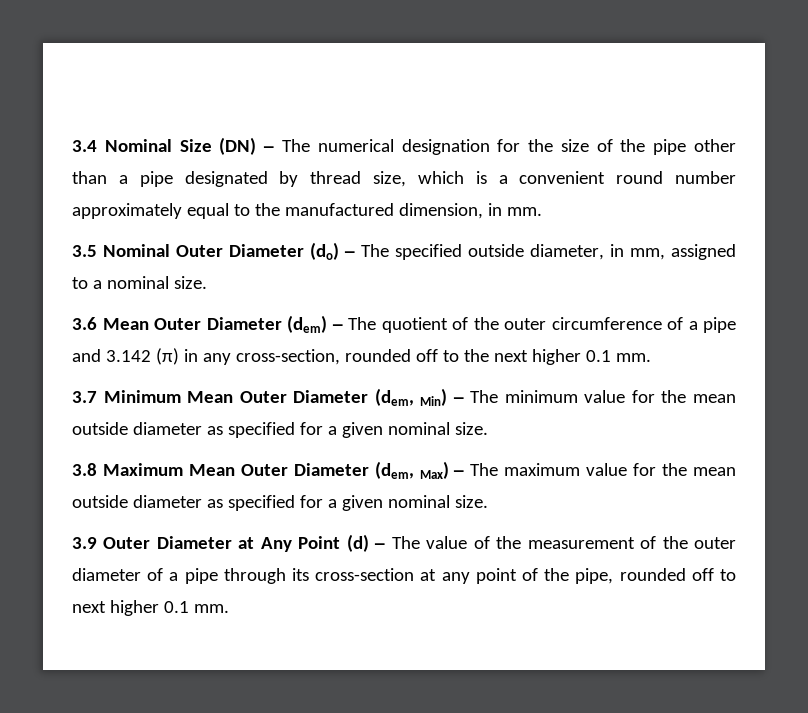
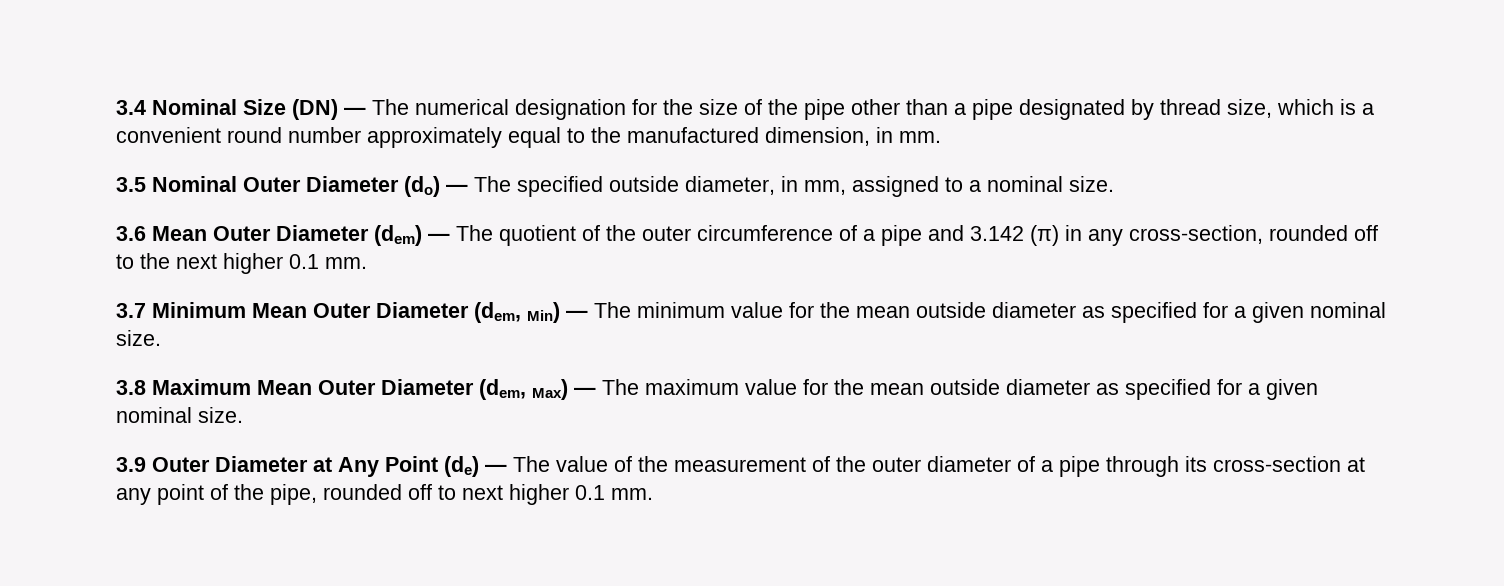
- 3.4 Nominal Size (DN) ─ The numerical designation for the size of the pipe other than a pipe designated by thread size, which is a convenient round number approximately equal to the manufactured dimension, in mm.
+ 3.4 Nominal Size (DN) — The numerical designation for the size of the pipe other than a pipe designated by thread size, which is a convenient round number approximately equal to the manufactured dimension, in mm.
- 3.5 Nominal Outer Diameter (do) ─ The specified outside diameter, in mm, assigned to a nominal size.
+ 3.5 Nominal Outer Diameter (do) — The specified outside diameter, in mm, assigned to a nominal size.
- 3.6 Mean Outer Diameter (dem) ─ The quotient of the outer circumference of a pipe and 3.142 (π) in any cross-section, rounded off to the next higher 0.1 mm.
+ 3.6 Mean Outer Diameter (dem) — The quotient of the outer circumference of a pipe and 3.142 (π) in any cross-section, rounded off to the next higher 0.1 mm.
- 3.7 Minimum Mean Outer Diameter (dem, Min) ─ The minimum value for the mean outside diameter as specified for a given nominal size.
+ 3.7 Minimum Mean Outer Diameter (dem, Min) — The minimum value for the mean outside diameter as specified for a given nominal size.
- 3.8 Maximum Mean Outer Diameter (dem, Max) ─ The maximum value for the mean outside diameter as specified for a given nominal size.
+ 3.8 Maximum Mean Outer Diameter (dem, Max) — The maximum value for the mean outside diameter as specified for a given nominal size.
- 3.9 Outer Diameter at Any Point (d) ─ The value of the measurement of the outer diameter of a pipe through its cross-section at any point of the pipe, rounded off to next higher 0.1 mm.
+ 3.9 Outer Diameter at Any Point (de) — The value of the measurement of the outer diameter of a pipe through its cross-section at any point of the pipe, rounded off to next higher 0.1 mm.

